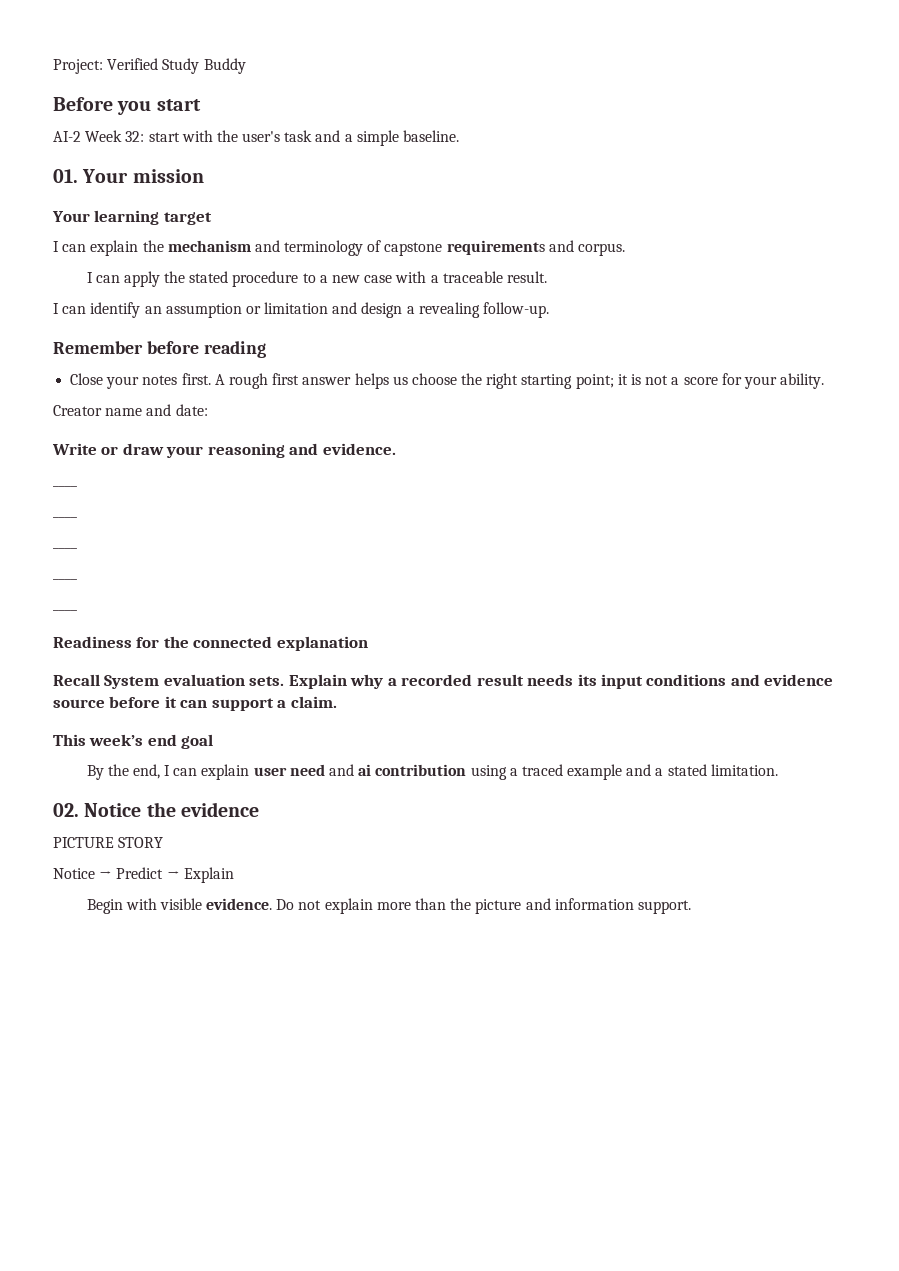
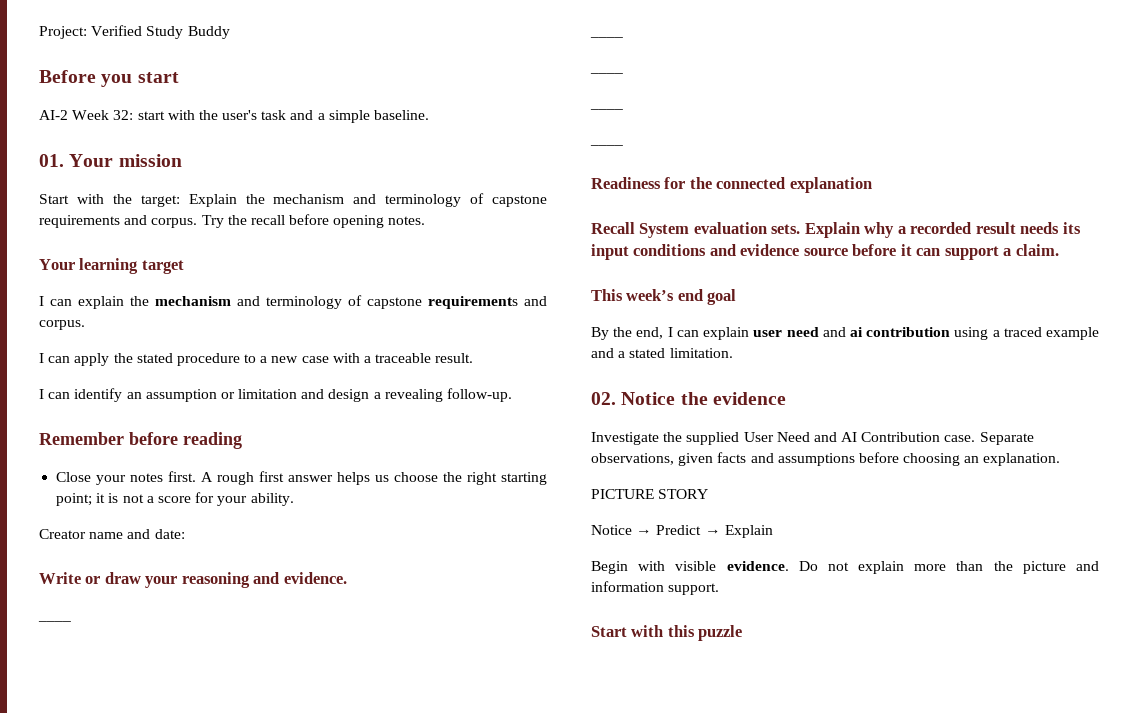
+ Start with the target: Explain the mechanism and terminology of capstone requirements and corpus. Try the recall before opening notes.
+ Investigate the supplied User Need and AI Contribution case. Separate observations, given facts and assumptions before choosing an explanation.
+ Start with this puzzle

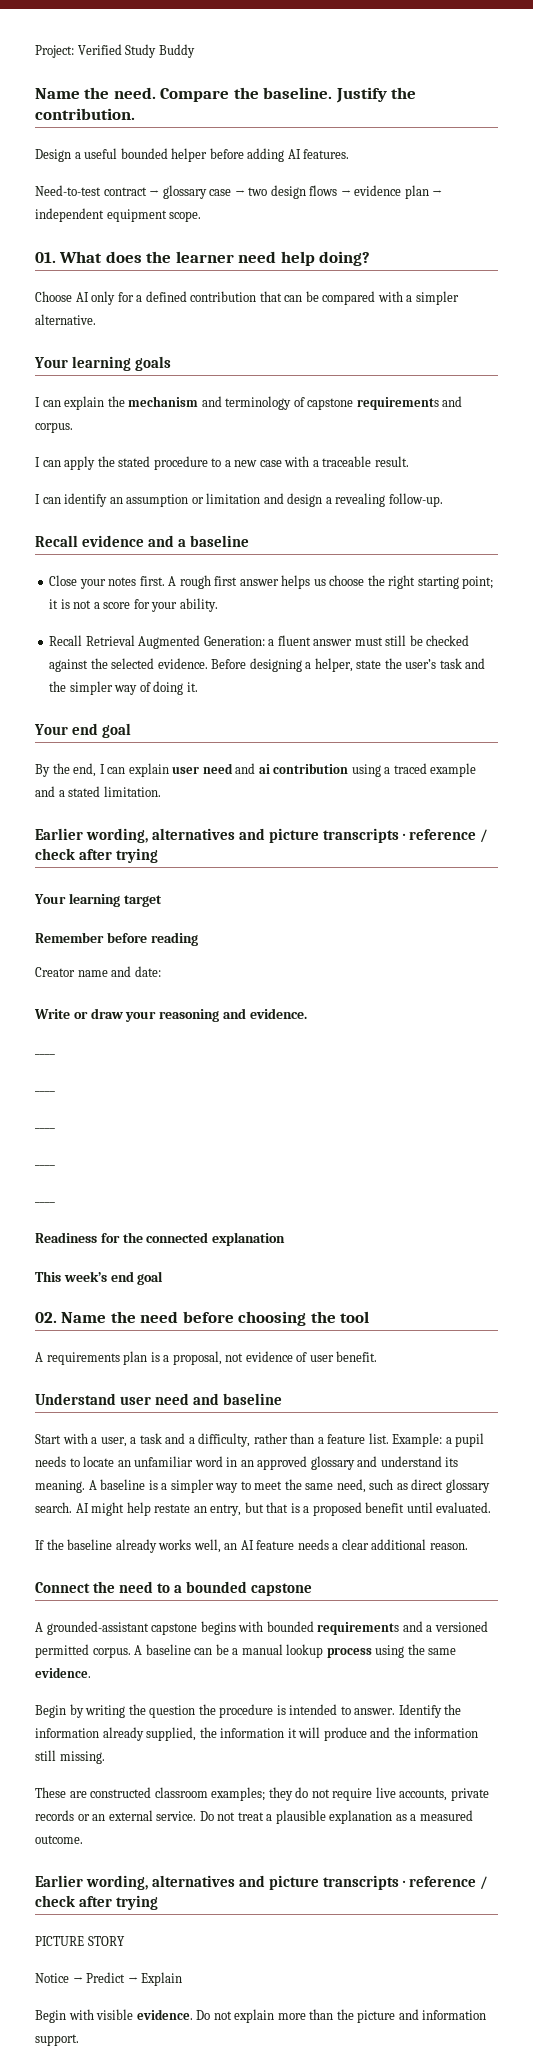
- Before you start
- AI-2 Week 32: start with the user's task and a simple baseline.
- 01. Your mission
- Start with the target: Explain the mechanism and terminology of capstone requirements and corpus. Try the recall before opening notes.
- Your learning target
+ Name the need. Compare the baseline. Justify the contribution.
+ Design a useful bounded helper before adding AI features.
+ Need-to-test contract → glossary case → two design flows → evidence plan → independent equipment scope.
+ 01. What does the learner need help doing?
+ Choose AI only for a defined contribution that can be compared with a simpler alternative.
+ Your learning goals
- Remember before reading
+ Recall evidence and a baseline
+ Recall Retrieval Augmented Generation: a fluent answer must still be checked against the selected evidence. Before designing a helper, state the user’s task and the simpler way of doing it.
+ Your end goal
+ By the end, I can explain user need and ai contribution using a traced example and a stated limitation.
+ Earlier wording, alternatives and picture transcripts · reference / check after trying
+ Your learning target
+ Remember before reading
- Recall System evaluation sets. Explain why a recorded result needs its input conditions and evidence source before it can support a claim.
  This week’s end goal
- By the end, I can explain user need and ai contribution using a traced example and a stated limitation.
- 02. Notice the evidence
- Investigate the supplied User Need and AI Contribution case. Separate observations, given facts and assumptions before choosing an explanation.
+ 02. Name the need before choosing the tool
+ A requirements plan is a proposal, not evidence of user benefit.
+ Understand user need and baseline
+ Start with a user, a task and a difficulty, rather than a feature list. Example: a pupil needs to locate an unfamiliar word in an approved glossary and understand its meaning. A baseline is a simpler way to meet the same need, such as direct glossary search. AI might help restate an entry, but that is a proposed benefit until evaluated.
+ If the baseline already works well, an AI feature needs a clear additional reason.
+ Connect the need to a bounded capstone
+ A grounded-assistant capstone begins with bounded requirements and a versioned permitted corpus. A baseline can be a manual lookup process using the same evidence.
+ Begin by writing the question the procedure is intended to answer. Identify the information already supplied, the information it will produce and the information still missing.
+ These are constructed classroom examples; they do not require live accounts, private records or an external service. Do not treat a plausible explanation as a measured outcome.
+ Earlier wording, alternatives and picture transcripts · reference / check after trying
- Start with this puzzle

